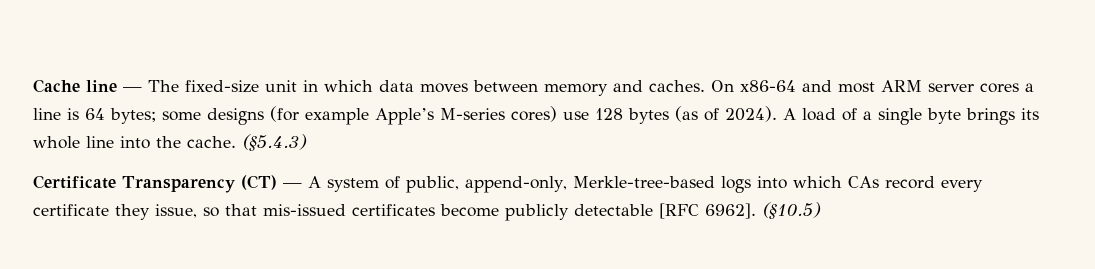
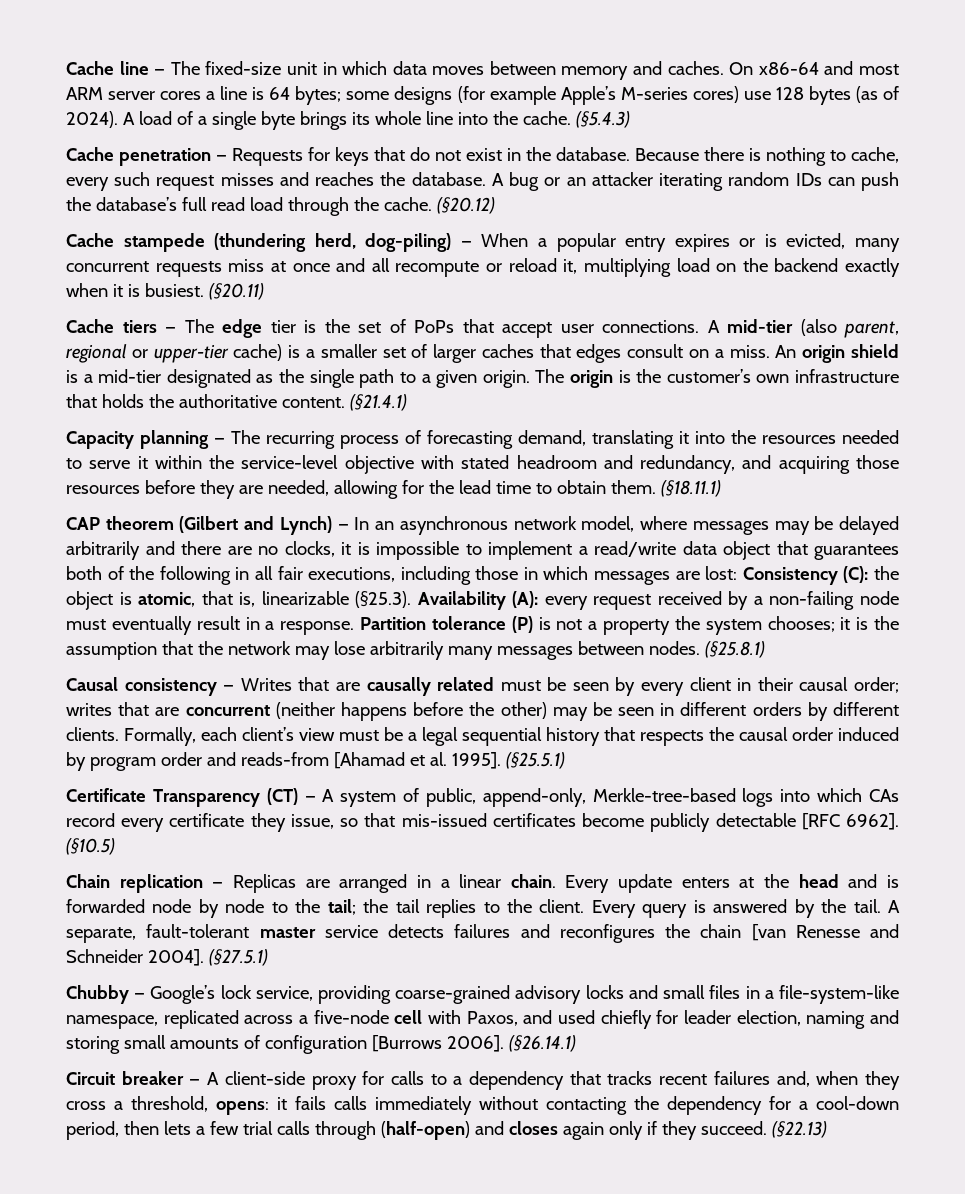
+ Cache penetration — Requests for keys that do not exist in the database. Because there is nothing to cache, every such request misses and reaches the database. A bug or an attacker iterating random IDs can push the database’s full read load through the cache. (§20.12)
+ Cache stampede (thundering herd, dog-piling) — When a popular entry expires or is evicted, many concurrent requests miss at once and all recompute or reload it, multiplying load on the backend exactly when it is busiest. (§20.11)
+ Cache tiers — The edge tier is the set of PoPs that accept user connections. A mid-tier (also parent, regional or upper-tier cache) is a smaller set of larger caches that edges consult on a miss. An origin shield is a mid-tier designated as the single path to a given origin. The origin is the customer’s own infrastructure that holds the authoritative content. (§21.4.1)
+ Capacity planning — The recurring process of forecasting demand, translating it into the resources needed to serve it within the service-level objective with stated headroom and redundancy, and acquiring those resources before they are needed, allowing for the lead time to obtain them. (§18.11.1)
+ CAP theorem (Gilbert and Lynch) — In an asynchronous network model, where messages may be delayed arbitrarily and there are no clocks, it is impossible to implement a read/write data object that guarantees both of the following in all fair executions, including those in which messages are lost: Consistency (C): the object is atomic, that is, linearizable (§25.3). Availability (A): every request received by a non-failing node must eventually result in a response. Partition tolerance (P) is not a property the system chooses; it is the assumption that the network may lose arbitrarily many messages between nodes. (§25.8.1)
+ Causal consistency — Writes that are causally related must be seen by every client in their causal order; writes that are concurrent (neither happens before the other) may be seen in different orders by different clients. Formally, each client’s view must be a legal sequential history that respects the causal order induced by program order and reads-from [Ahamad et al. 1995]. (§25.5.1)
+ Chain replication — Replicas are arranged in a linear chain. Every update enters at the head and is forwarded node by node to the tail; the tail replies to the client. Every query is answered by the tail. A separate, fault-tolerant master service detects failures and reconfigures the chain [van Renesse and Schneider 2004]. (§27.5.1)
+ Chubby — Google’s lock service, providing coarse-grained advisory locks and small files in a file-system-like namespace, replicated across a five-node cell with Paxos, and used chiefly for leader election, naming and storing small amounts of configuration [Burrows 2006]. (§26.14.1)
+ Circuit breaker — A client-side proxy for calls to a dependency that tracks recent failures and, when they cross a threshold, opens: it fails calls immediately without contacting the dependency for a cool-down period, then lets a few trial calls through (half-open) and closes again only if they succeed. (§22.13)

